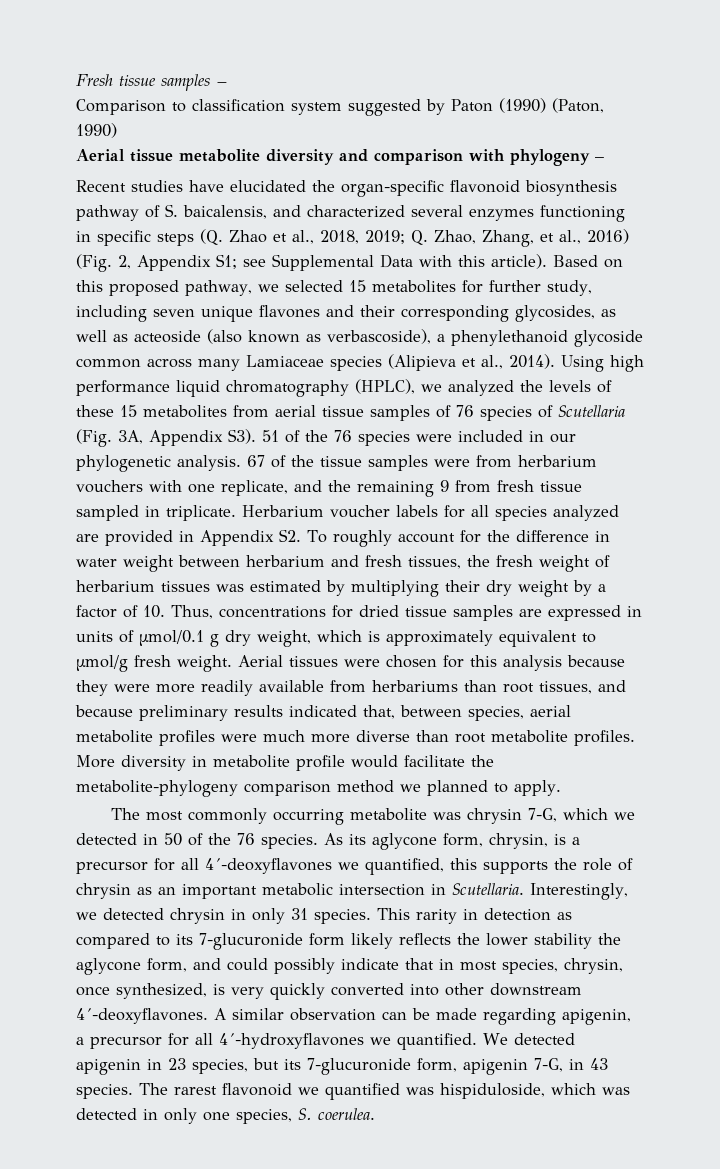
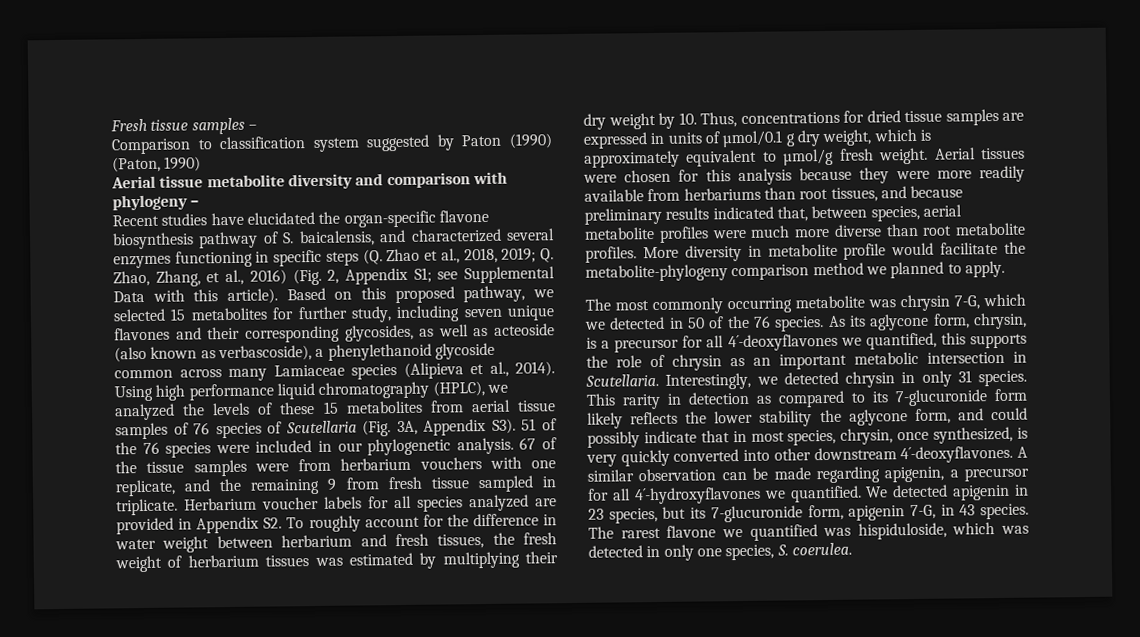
- Recent studies have elucidated the organ-specific flavonoid biosynthesis pathway of S. baicalensis, and characterized several enzymes functioning in specific steps (Q. Zhao et al., 2018, 2019; Q. Zhao, Zhang, et al., 2016) (Fig. 2, Appendix S1; see Supplemental Data with this article).
+ Recent studies have elucidated the organ-specific flavone biosynthesis pathway of S. baicalensis, and characterized several enzymes functioning in specific steps (Q. Zhao et al., 2018, 2019; Q. Zhao, Zhang, et al., 2016) (Fig. 2, Appendix S1; see Supplemental Data with this article).
- Herbarium voucher labels for all species analyzed are provided in Appendix S2. To roughly account for the difference in water weight between herbarium and fresh tissues, the fresh weight of herbarium tissues was estimated by multiplying their dry weight by a factor of 10. Thus, concentrations for dried tissue samples are expressed in units of µmol/0.1 g dry weight, which is approximately equivalent to µmol/g fresh weight.
+ Herbarium voucher labels for all species analyzed are provided in Appendix S2. To roughly account for the difference in water weight between herbarium and fresh tissues, the fresh weight of herbarium tissues was estimated by multiplying their dry weight by 10. Thus, concentrations for dried tissue samples are expressed in units of µmol/0.1 g dry weight, which is approximately equivalent to µmol/g fresh weight.
- The rarest flavonoid we quantified was hispiduloside, which was detected in only one species, S. coerulea.
+ The rarest flavone we quantified was hispiduloside, which was detected in only one species, S. coerulea.

